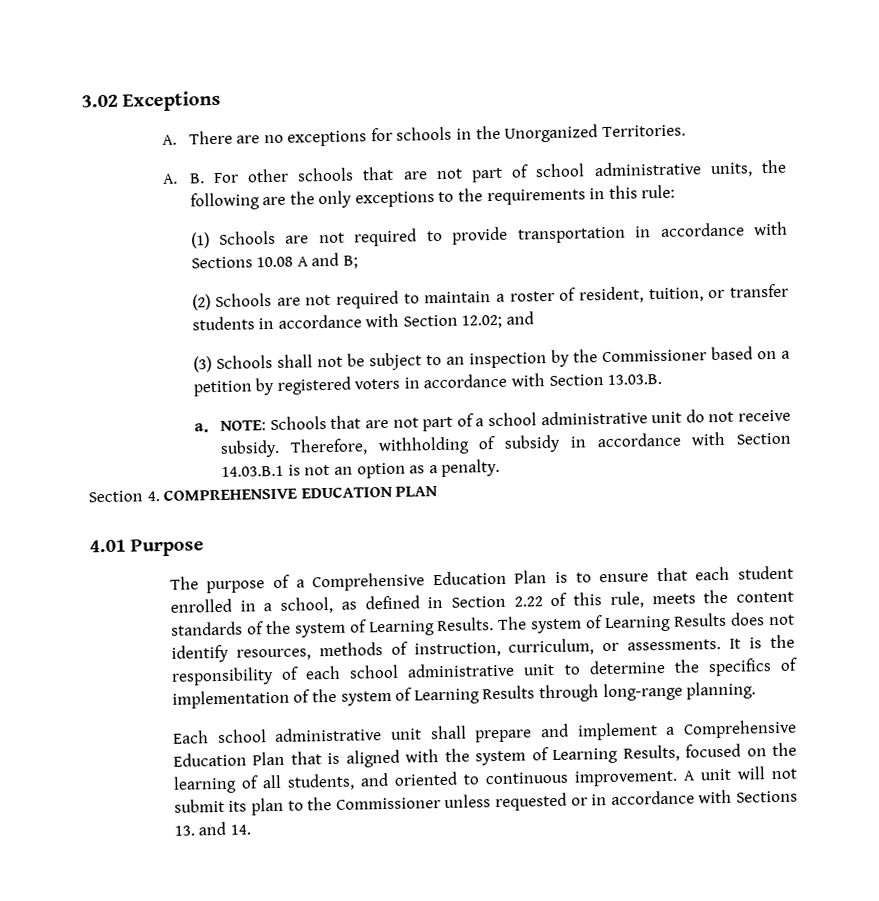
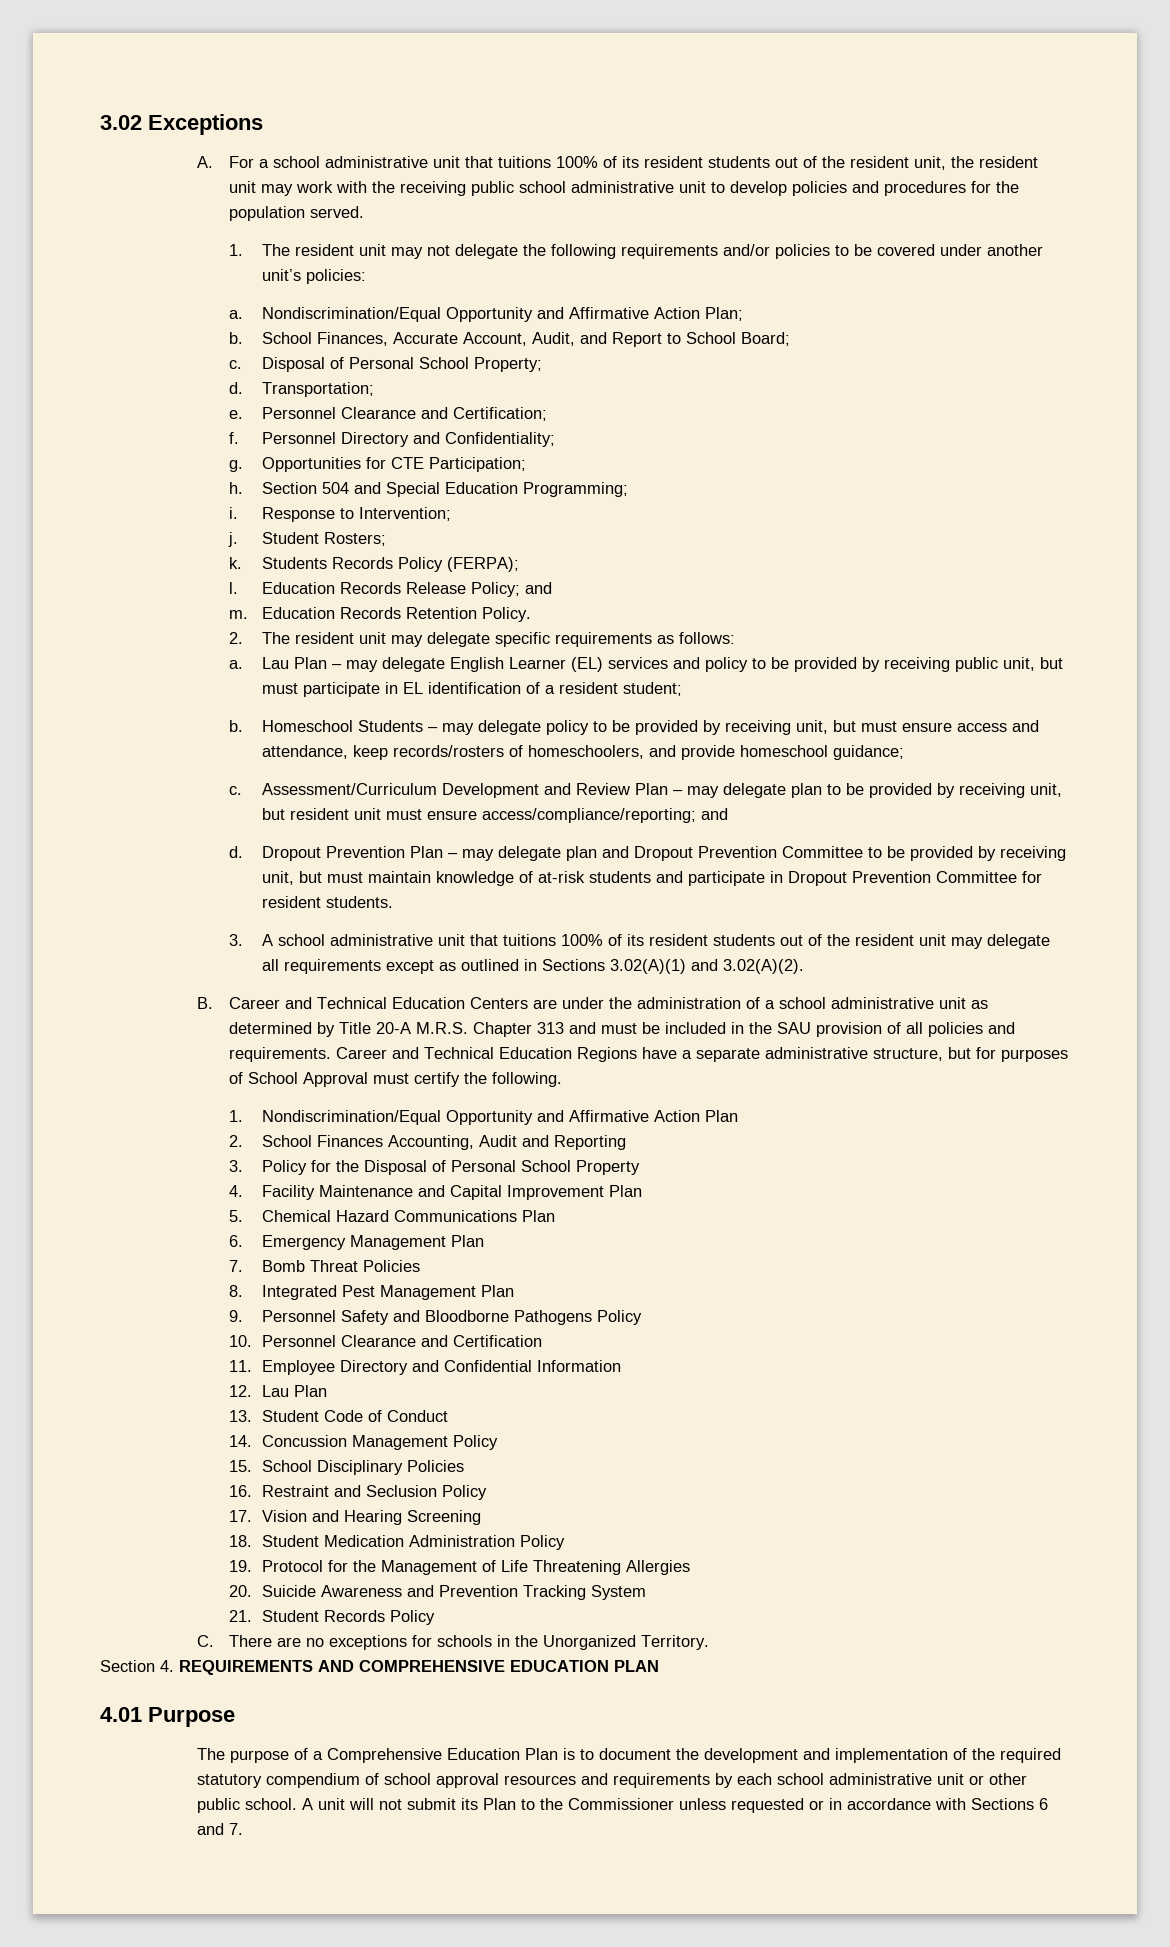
- A. There are no exceptions for schools in the Unorganized Territories.
- A. B. For other schools that are not part of school administrative units, the following are the only exceptions to the requirements in this rule:
- (1) Schools are not required to provide transportation in accordance with Sections 10.08 A and B;
- (2) Schools are not required to maintain a roster of resident, tuition, or transfer students in accordance with Section 12.02; and
- (3) Schools shall not be subject to an inspection by the Commissioner based on a petition by registered voters in accordance with Section 13.03.B.
- a. NOTE: Schools that are not part of a school administrative unit do not receive subsidy. Therefore, withholding of subsidy in accordance with Section 14.03.B.1 is not an option as a penalty.
+ A. For a school administrative unit that tuitions 100% of its resident students out of the resident unit, the resident unit may work with the receiving public school administrative unit to develop policies and procedures for the population served.
+ 1. The resident unit may not delegate the following requirements and/or policies to be covered under another unit’s policies:
+ a. Nondiscrimination/Equal Opportunity and Affirmative Action Plan;
+ b. School Finances, Accurate Account, Audit, and Report to School Board;
+ c. Disposal of Personal School Property;
+ d. Transportation;
+ e. Personnel Clearance and Certification;
+ f. Personnel Directory and Confidentiality;
+ g. Opportunities for CTE Participation;
+ h. Section 504 and Special Education Programming;
+ i. Response to Intervention;
+ j. Student Rosters;
+ k. Students Records Policy (FERPA);
+ l. Education Records Release Policy; and
+ m. Education Records Retention Policy.
+ 2. The resident unit may delegate specific requirements as follows:
+ a. Lau Plan – may delegate English Learner (EL) services and policy to be provided by receiving public unit, but must participate in EL identification of a resident student;
+ b. Homeschool Students – may delegate policy to be provided by receiving unit, but must ensure access and attendance, keep records/rosters of homeschoolers, and provide homeschool guidance;
+ c. Assessment/Curriculum Development and Review Plan – may delegate plan to be provided by receiving unit, but resident unit must ensure access/compliance/reporting; and
+ d. Dropout Prevention Plan – may delegate plan and Dropout Prevention Committee to be provided by receiving unit, but must maintain knowledge of at-risk students and participate in Dropout Prevention Committee for resident students.
+ 3. A school administrative unit that tuitions 100% of its resident students out of the resident unit may delegate all requirements except as outlined in Sections 3.02(A)(1) and 3.02(A)(2).
+ B. Career and Technical Education Centers are under the administration of a school administrative unit as determined by Title 20-A M.R.S. Chapter 313 and must be included in the SAU provision of all policies and requirements. Career and Technical Education Regions have a separate administrative structure, but for purposes of School Approval must certify the following.
+ 1. Nondiscrimination/Equal Opportunity and Affirmative Action Plan
+ 2. School Finances Accounting, Audit and Reporting
+ 3. Policy for the Disposal of Personal School Property
+ 4. Facility Maintenance and Capital Improvement Plan
+ 5. Chemical Hazard Communications Plan
+ 6. Emergency Management Plan
+ 7. Bomb Threat Policies
+ 8. Integrated Pest Management Plan
+ 9. Personnel Safety and Bloodborne Pathogens Policy
+ 10. Personnel Clearance and Certification
+ 11. Employee Directory and Confidential Information
+ 12. Lau Plan
+ 13. Student Code of Conduct
+ 14. Concussion Management Policy
+ 15. School Disciplinary Policies
+ 16. Restraint and Seclusion Policy
+ 17. Vision and Hearing Screening
+ 18. Student Medication Administration Policy
+ 19. Protocol for the Management of Life Threatening Allergies
+ 20. Suicide Awareness and Prevention Tracking System
+ 21. Student Records Policy
+ C. There are no exceptions for schools in the Unorganized Territory.
- Section 4. COMPREHENSIVE EDUCATION PLAN
+ Section 4. REQUIREMENTS AND COMPREHENSIVE EDUCATION PLAN
- The purpose of a Comprehensive Education Plan is to ensure that each student enrolled in a school, as defined in Section 2.22 of this rule, meets the content standards of the system of Learning Results. The system of Learning Results does not identify resources, methods of instruction, curriculum, or assessments. It is the responsibility of each school administrative unit to determine the specifics of implementation of the system of Learning Results through long-range planning.
- Each school administrative unit shall prepare and implement a Comprehensive Education Plan that is aligned with the system of Learning Results, focused on the learning of all students, and oriented to continuous improvement.
+ The purpose of a Comprehensive Education Plan is to document the development and implementation of the required statutory compendium of school approval resources and requirements by each school administrative unit or other public school.
- A unit will not submit its plan to the Commissioner unless requested or in accordance with Sections 13. and 14.
+ A unit will not submit its Plan to the Commissioner unless requested or in accordance with Sections 6 and 7.

